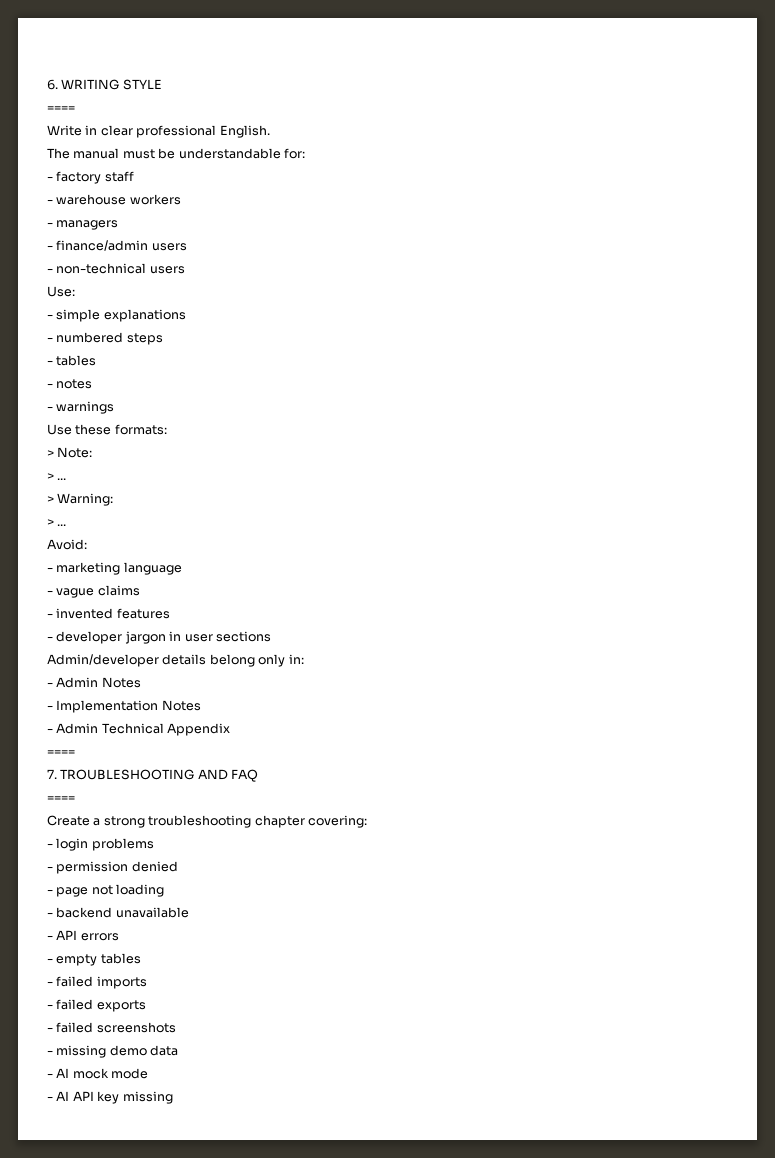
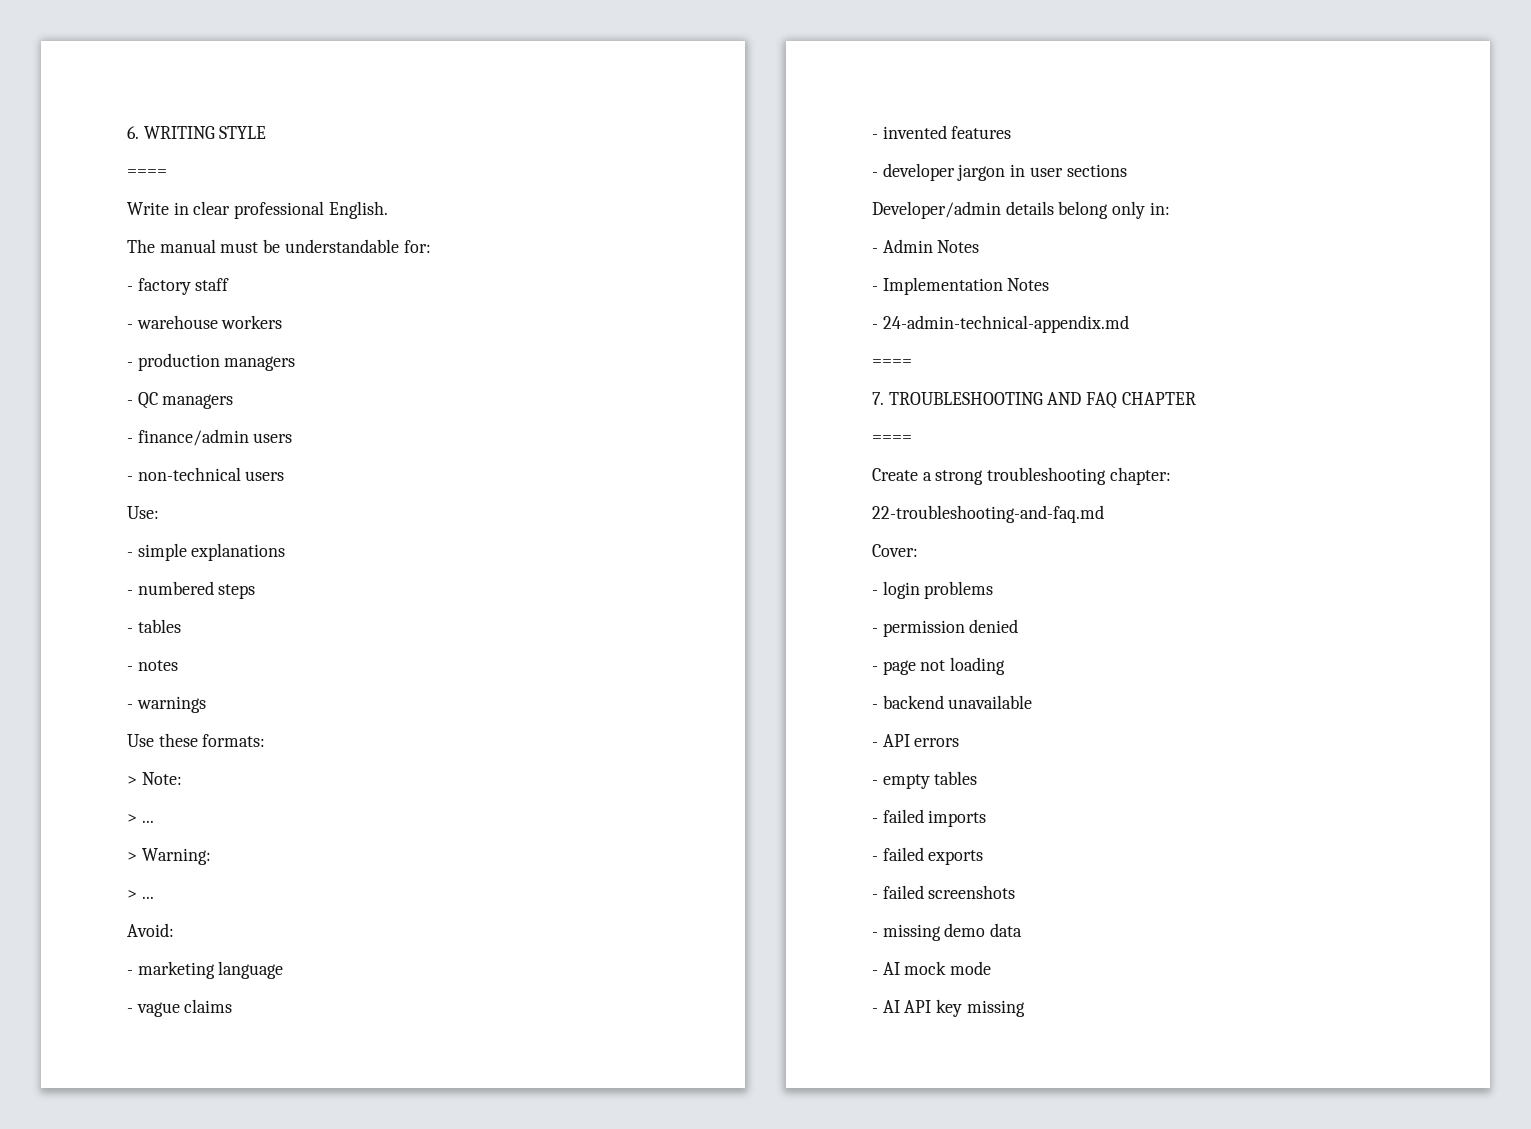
- - managers
+ - production managers
+ - QC managers
- Admin/developer details belong only in:
+ Developer/admin details belong only in:
- - Admin Technical Appendix
+ - 24-admin-technical-appendix.md
- 7. TROUBLESHOOTING AND FAQ
+ 7. TROUBLESHOOTING AND FAQ CHAPTER
- Create a strong troubleshooting chapter covering:
+ Create a strong troubleshooting chapter:
+ 22-troubleshooting-and-faq.md
+ Cover:

